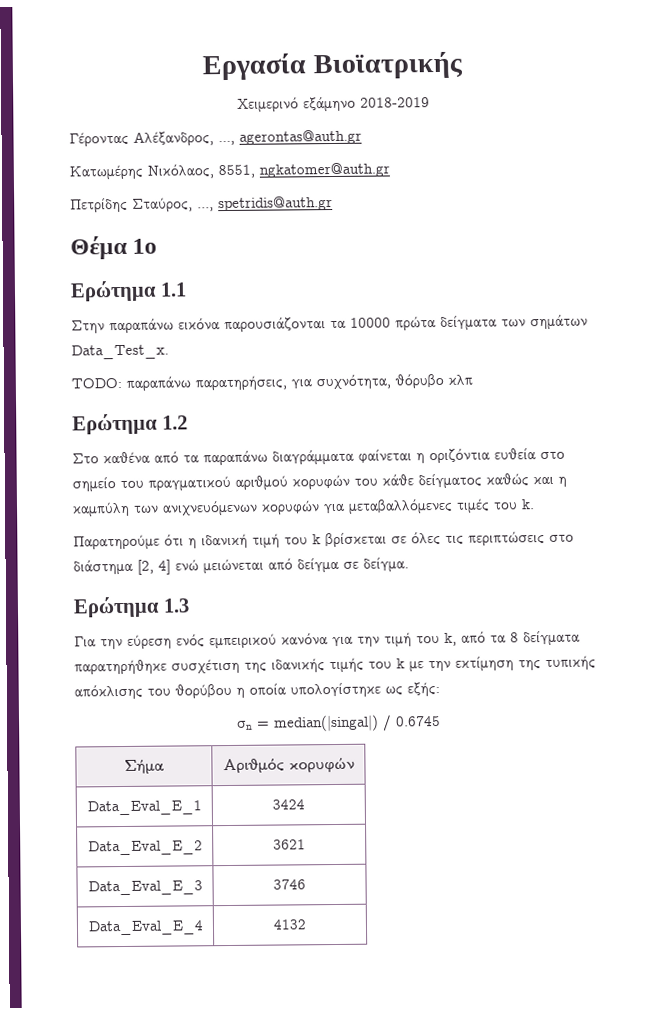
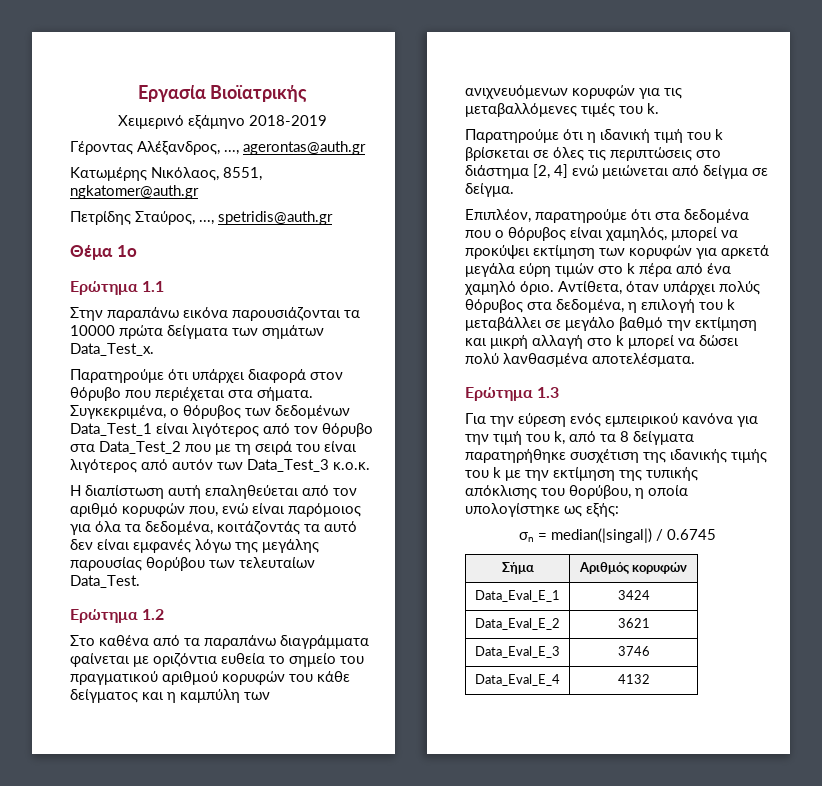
- TODO: παραπάνω παρατηρήσεις, για συχνότητα, θόρυβο κλπ
+ Παρατηρούμε ότι υπάρχει διαφορά στον θόρυβο που περιέχεται στα σήματα. Συγκεκριμένα, ο θόρυβος των δεδομένων Data_Test_1 είναι λιγότερος από τον θόρυβο στα Data_Test_2 που με τη σειρά του είναι λιγότερος από αυτόν των Data_Test_3 κ.ο.κ.
+ Η διαπίστωση αυτή επαληθεύεται από τον αριθμό κορυφών που, ενώ είναι παρόμοιος για όλα τα δεδομένα, κοιτάζοντάς τα αυτό δεν είναι εμφανές λόγω της μεγάλης παρουσίας θορύβου των τελευταίων Data_Test.
- Στο καθένα από τα παραπάνω διαγράμματα φαίνεται η οριζόντια ευθεία στο σημείο του πραγματικού αριθμού κορυφών του κάθε δείγματος καθώς και η καμπύλη των ανιχνευόμενων κορυφών για μεταβαλλόμενες τιμές του k.
+ Στο καθένα από τα παραπάνω διαγράμματα φαίνεται με οριζόντια ευθεία το σημείο του πραγματικού αριθμού κορυφών του κάθε δείγματος και η καμπύλη των ανιχνευόμενων κορυφών για τις μεταβαλλόμενες τιμές του k.
+ Επιπλέον, παρατηρούμε ότι στα δεδομένα που ο θόρυβος είναι χαμηλός, μπορεί να προκύψει εκτίμηση των κορυφών για αρκετά μεγάλα εύρη τιμών στο k πέρα από ένα χαμηλό όριο. Αντίθετα, όταν υπάρχει πολύς θόρυβος στα δεδομένα, η επιλογή του k μεταβάλλει σε μεγάλο βαθμό την εκτίμηση και μικρή αλλαγή στο k μπορεί να δώσει πολύ λανθασμένα αποτελέσματα.
- Για την εύρεση ενός εμπειρικού κανόνα για την τιμή του k, από τα 8 δείγματα παρατηρήθηκε συσχέτιση της ιδανικής τιμής του k με την εκτίμηση της τυπικής απόκλισης του θορύβου η οποία υπολογίστηκε ως εξής:
+ Για την εύρεση ενός εμπειρικού κανόνα για την τιμή του k, από τα 8 δείγματα παρατηρήθηκε συσχέτιση της ιδανικής τιμής του k με την εκτίμηση της τυπικής απόκλισης του θορύβου, η οποία υπολογίστηκε ως εξής:

